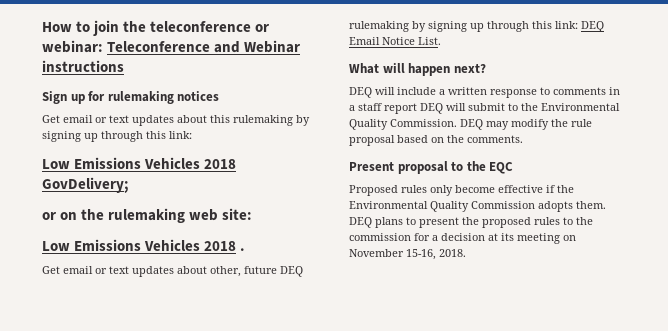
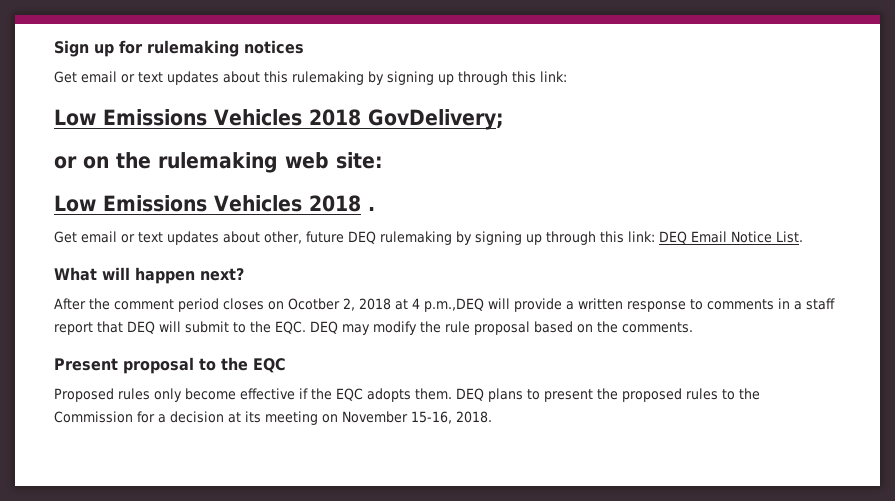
- How to join the teleconference or webinar: Teleconference and Webinar instructions
- DEQ will include a written response to comments in a staff report DEQ will submit to the Environmental Quality Commission. DEQ may modify the rule proposal based on the comments.
+ After the comment period closes on Ocotber 2, 2018 at 4 p.m.,DEQ will provide a written response to comments in a staff report that DEQ will submit to the EQC. DEQ may modify the rule proposal based on the comments.
- Proposed rules only become effective if the Environmental Quality Commission adopts them.
+ Proposed rules only become effective if the EQC adopts them.
- DEQ plans to present the proposed rules to the commission for a decision at its meeting on November 15-16, 2018.
+ DEQ plans to present the proposed rules to the Commission for a decision at its meeting on November 15-16, 2018.

